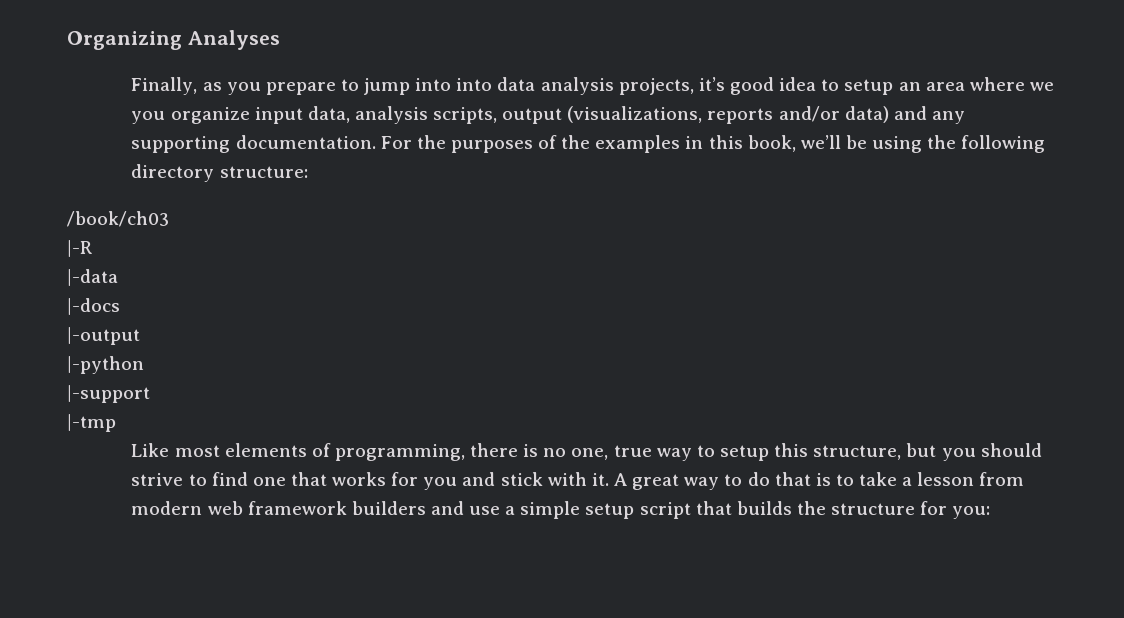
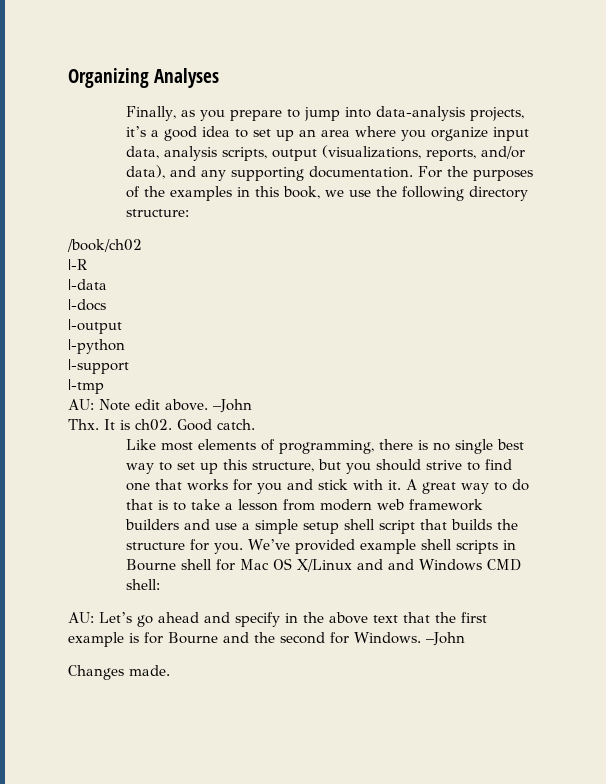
- Finally, as you prepare to jump into into data analysis projects, it’s good idea to setup an area where we you organize input data, analysis scripts, output (visualizations, reports and/or data) and any supporting documentation.
+ Finally, as you prepare to jump into data-analysis projects, it’s a good idea to set up an area where you organize input data, analysis scripts, output (visualizations, reports, and/or data), and any supporting documentation.
- For the purposes of the examples in this book, we’ll be using the following directory structure:
+ For the purposes of the examples in this book, we use the following directory structure:
- /book/ch03
+ /book/ch02
+ AU: Note edit above. –John
+ Thx. It is ch02. Good catch.
- Like most elements of programming, there is no one, true way to setup this structure, but you should strive to find one that works for you and stick with it.
+ Like most elements of programming, there is no single best way to set up this structure, but you should strive to find one that works for you and stick with it.
- A great way to do that is to take a lesson from modern web framework builders and use a simple setup script that builds the structure for you:
+ A great way to do that is to take a lesson from modern web framework builders and use a simple setup shell script that builds the structure for you. We’ve provided example shell scripts in Bourne shell for Mac OS X/Linux and and Windows CMD shell:
+ AU: Let’s go ahead and specify in the above text that the first example is for Bourne and the second for Windows. –John
+ Changes made.

